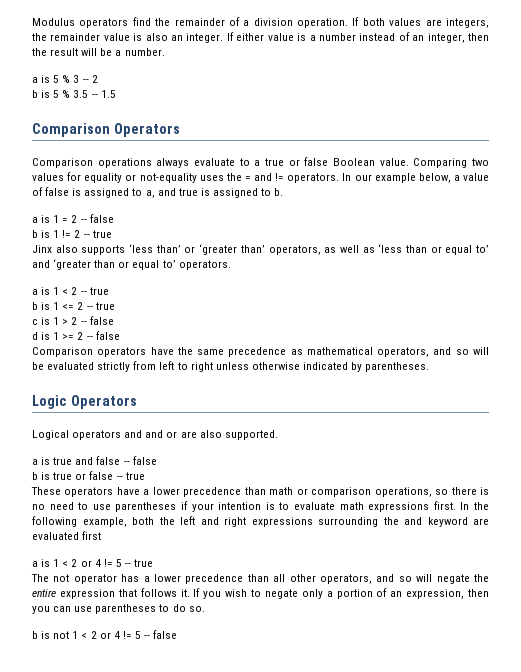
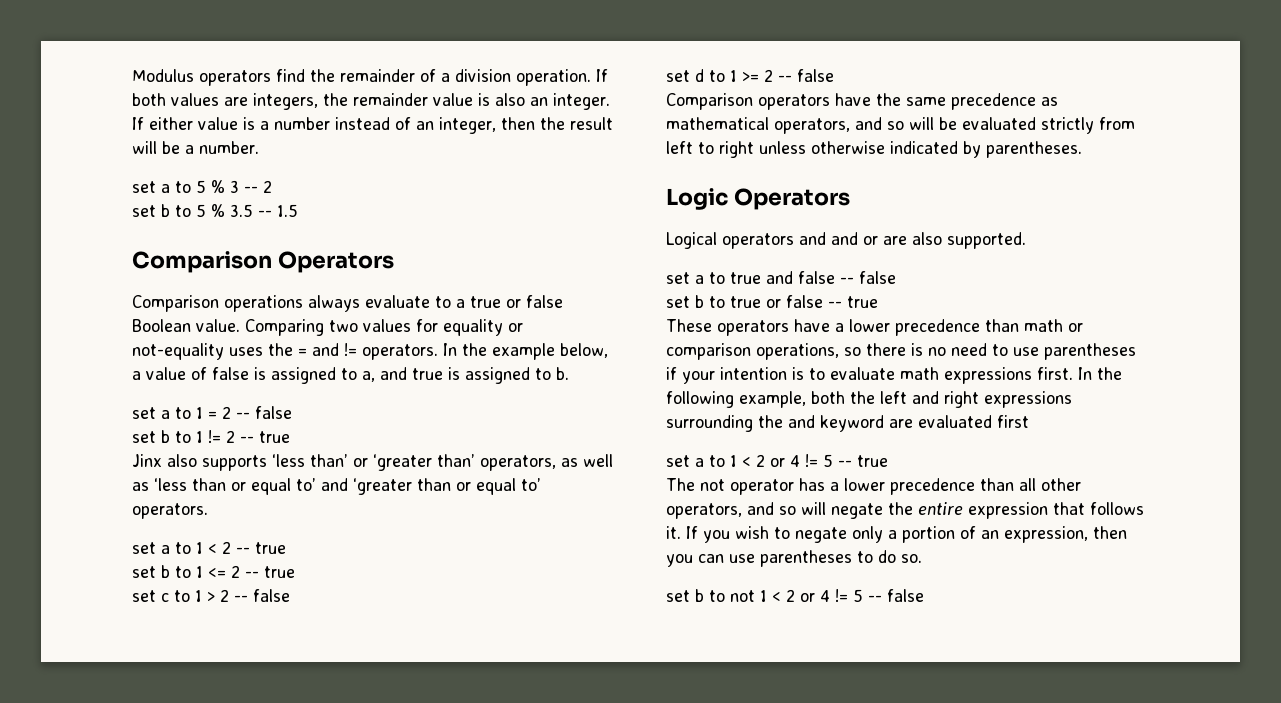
- a is 5 % 3 -- 2
+ set a to 5 % 3 -- 2
- b is 5 % 3.5 -- 1.5
+ set b to 5 % 3.5 -- 1.5
- In our example below, a value of false is assigned to a, and true is assigned to b.
+ In the example below, a value of false is assigned to a, and true is assigned to b.
- a is 1 = 2 -- false
+ set a to 1 = 2 -- false
- b is 1 != 2 -- true
+ set b to 1 != 2 -- true
- a is 1 < 2 -- true
+ set a to 1 < 2 -- true
- b is 1 <= 2 -- true
+ set b to 1 <= 2 -- true
- c is 1 > 2 -- false
+ set c to 1 > 2 -- false
- d is 1 >= 2 -- false
+ set d to 1 >= 2 -- false
- a is true and false -- false
+ set a to true and false -- false
- b is true or false -- true
+ set b to true or false -- true
- a is 1 < 2 or 4 != 5 -- true
+ set a to 1 < 2 or 4 != 5 -- true
- b is not 1 < 2 or 4 != 5 -- false
+ set b to not 1 < 2 or 4 != 5 -- false

